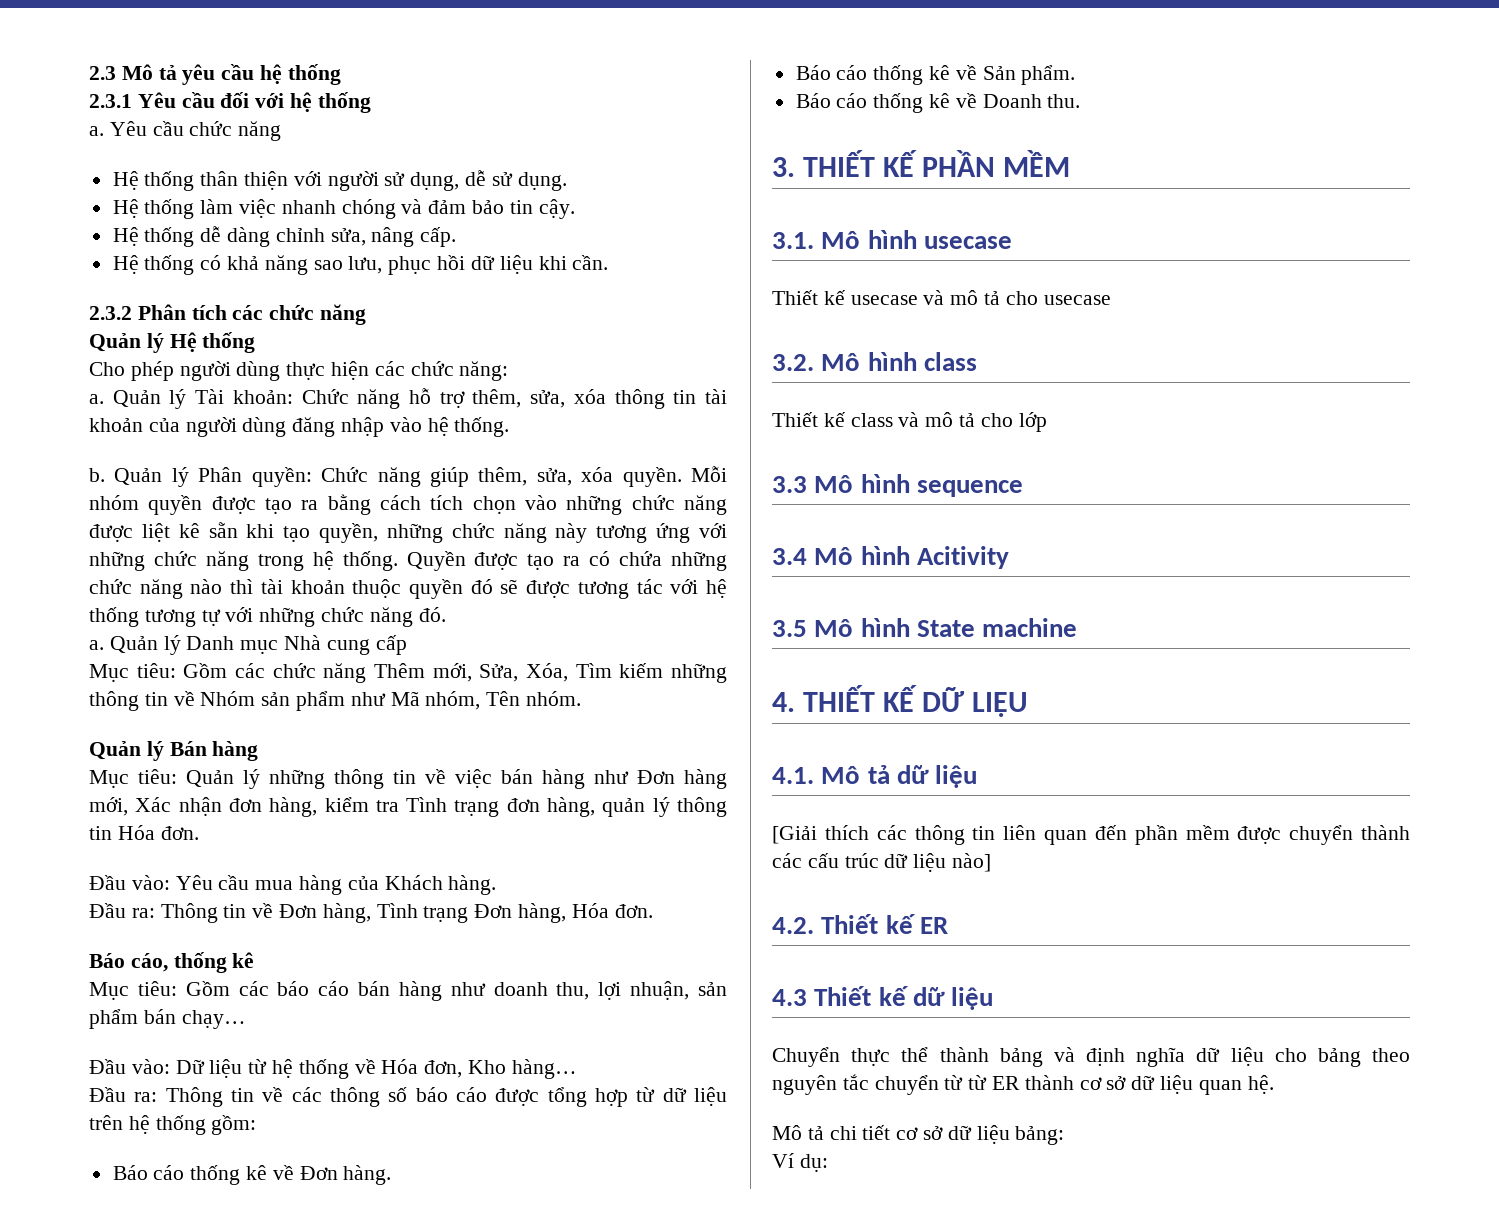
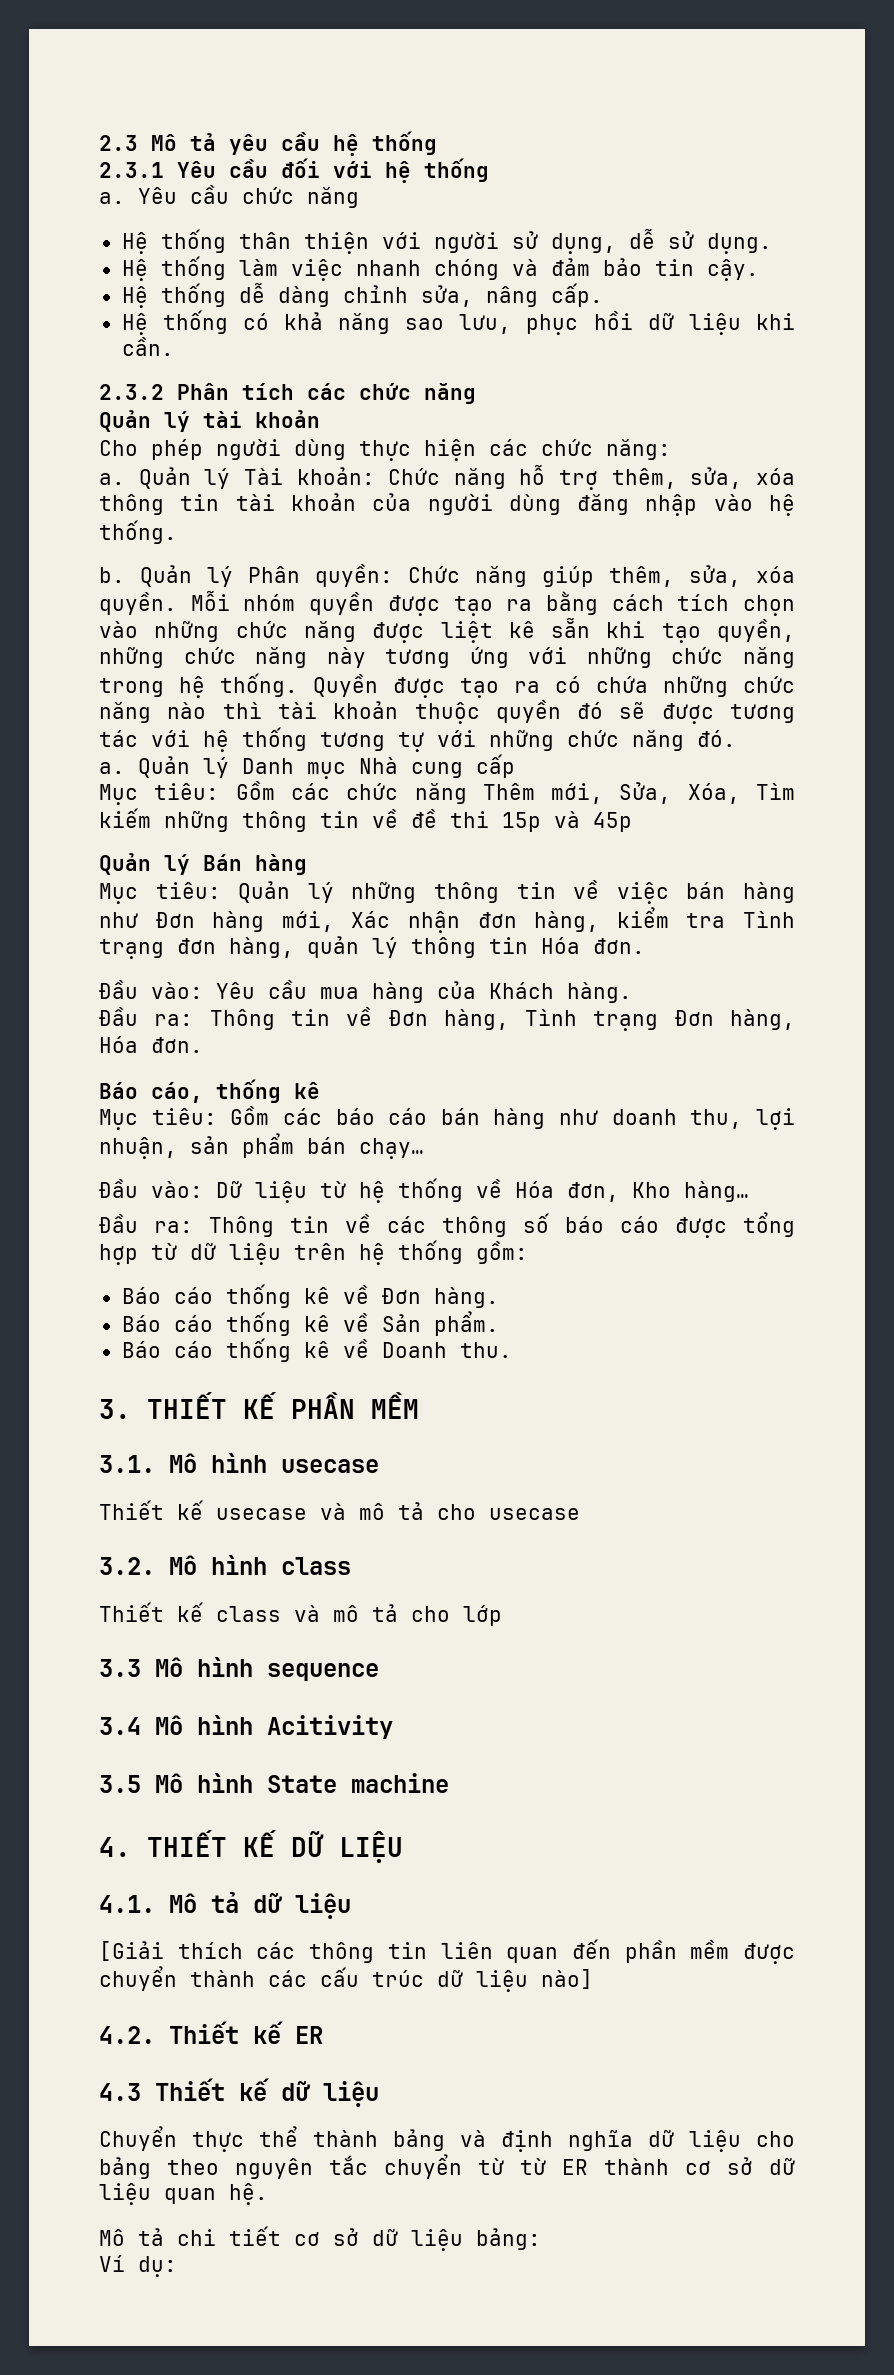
- Quản lý Hệ thống
+ Quản lý tài khoản
- Mục tiêu: Gồm các chức năng Thêm mới, Sửa, Xóa, Tìm kiếm những thông tin về Nhóm sản phẩm như Mã nhóm, Tên nhóm.
+ Mục tiêu: Gồm các chức năng Thêm mới, Sửa, Xóa, Tìm kiếm những thông tin về đề thi 15p và 45p

